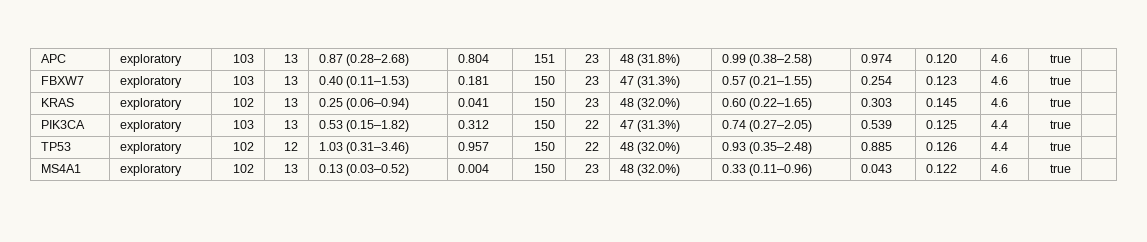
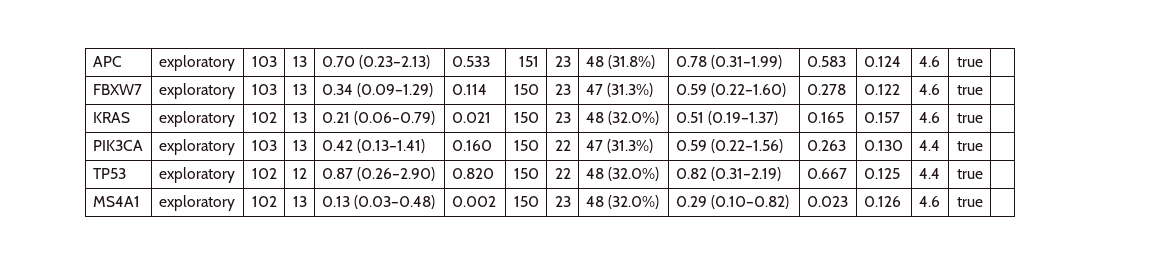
- APC | exploratory | 103 | 13 | 0.87 (0.28–2.68) | 0.804 | 151 | 23 | 48 (31.8%) | 0.99 (0.38–2.58) | 0.974 | 0.120 | 4.6 | true |
+ APC | exploratory | 103 | 13 | 0.70 (0.23–2.13) | 0.533 | 151 | 23 | 48 (31.8%) | 0.78 (0.31–1.99) | 0.583 | 0.124 | 4.6 | true |
- FBXW7 | exploratory | 103 | 13 | 0.40 (0.11–1.53) | 0.181 | 150 | 23 | 47 (31.3%) | 0.57 (0.21–1.55) | 0.254 | 0.123 | 4.6 | true |
+ FBXW7 | exploratory | 103 | 13 | 0.34 (0.09–1.29) | 0.114 | 150 | 23 | 47 (31.3%) | 0.59 (0.22–1.60) | 0.278 | 0.122 | 4.6 | true |
- KRAS | exploratory | 102 | 13 | 0.25 (0.06–0.94) | 0.041 | 150 | 23 | 48 (32.0%) | 0.60 (0.22–1.65) | 0.303 | 0.145 | 4.6 | true |
+ KRAS | exploratory | 102 | 13 | 0.21 (0.06–0.79) | 0.021 | 150 | 23 | 48 (32.0%) | 0.51 (0.19–1.37) | 0.165 | 0.157 | 4.6 | true |
- PIK3CA | exploratory | 103 | 13 | 0.53 (0.15–1.82) | 0.312 | 150 | 22 | 47 (31.3%) | 0.74 (0.27–2.05) | 0.539 | 0.125 | 4.4 | true |
+ PIK3CA | exploratory | 103 | 13 | 0.42 (0.13–1.41) | 0.160 | 150 | 22 | 47 (31.3%) | 0.59 (0.22–1.56) | 0.263 | 0.130 | 4.4 | true |
- TP53 | exploratory | 102 | 12 | 1.03 (0.31–3.46) | 0.957 | 150 | 22 | 48 (32.0%) | 0.93 (0.35–2.48) | 0.885 | 0.126 | 4.4 | true |
+ TP53 | exploratory | 102 | 12 | 0.87 (0.26–2.90) | 0.820 | 150 | 22 | 48 (32.0%) | 0.82 (0.31–2.19) | 0.667 | 0.125 | 4.4 | true |
- MS4A1 | exploratory | 102 | 13 | 0.13 (0.03–0.52) | 0.004 | 150 | 23 | 48 (32.0%) | 0.33 (0.11–0.96) | 0.043 | 0.122 | 4.6 | true |
+ MS4A1 | exploratory | 102 | 13 | 0.13 (0.03–0.48) | 0.002 | 150 | 23 | 48 (32.0%) | 0.29 (0.10–0.82) | 0.023 | 0.126 | 4.6 | true |

